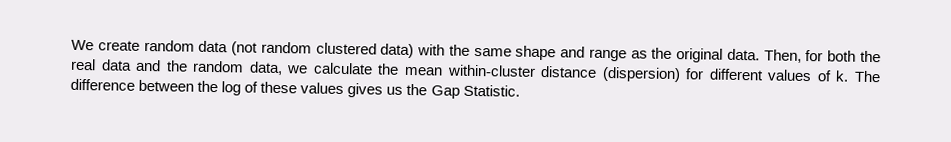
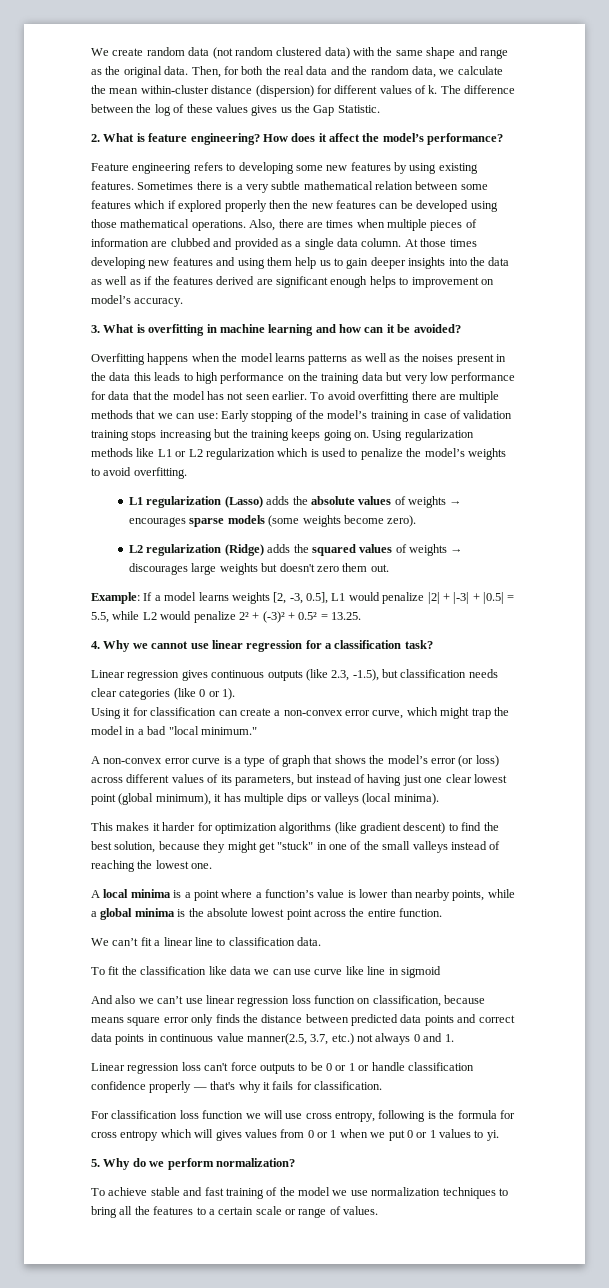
+ 2. What is feature engineering? How does it affect the model’s performance?
+ Feature engineering refers to developing some new features by using existing features. Sometimes there is a very subtle mathematical relation between some features which if explored properly then the new features can be developed using those mathematical operations. Also, there are times when multiple pieces of information are clubbed and provided as a single data column. At those times developing new features and using them help us to gain deeper insights into the data as well as if the features derived are significant enough helps to improvement on model’s accuracy.
+ 3. What is overfitting in machine learning and how can it be avoided?
+ Overfitting happens when the model learns patterns as well as the noises present in the data this leads to high performance on the training data but very low performance for data that the model has not seen earlier. To avoid overfitting there are multiple methods that we can use: Early stopping of the model’s training in case of validation training stops increasing but the training keeps going on. Using regularization methods like L1 or L2 regularization which is used to penalize the model’s weights to avoid overfitting.
+ L1 regularization (Lasso) adds the absolute values of weights → encourages sparse models (some weights become zero).
+ L2 regularization (Ridge) adds the squared values of weights → discourages large weights but doesn't zero them out.
+ Example: If a model learns weights [2, -3, 0.5], L1 would penalize |2| + |-3| + |0.5| = 5.5, while L2 would penalize 2² + (-3)² + 0.5² = 13.25.
+ 4. Why we cannot use linear regression for a classification task?
+ Linear regression gives continuous outputs (like 2.3, -1.5), but classification needs clear categories (like 0 or 1).
+ Using it for classification can create a non-convex error curve, which might trap the model in a bad "local minimum."
+ A non-convex error curve is a type of graph that shows the model’s error (or loss) across different values of its parameters, but instead of having just one clear lowest point (global minimum), it has multiple dips or valleys (local minima).
+ This makes it harder for optimization algorithms (like gradient descent) to find the best solution, because they might get "stuck" in one of the small valleys instead of reaching the lowest one.
+ A local minima is a point where a function’s value is lower than nearby points, while a global minima is the absolute lowest point across the entire function.
+ We can’t fit a linear line to classification data.
+ To fit the classification like data we can use curve like line in sigmoid
+ And also we can’t use linear regression loss function on classification, because means square error only finds the distance between predicted data points and correct data points in continuous value manner(2.5, 3.7, etc.) not always 0 and 1.
+ Linear regression loss can't force outputs to be 0 or 1 or handle classification confidence properly — that's why it fails for classification.
+ For classification loss function we will use cross entropy, following is the formula for cross entropy which will gives values from 0 or 1 when we put 0 or 1 values to yi.
+ 5. Why do we perform normalization?
+ To achieve stable and fast training of the model we use normalization techniques to bring all the features to a certain scale or range of values.

